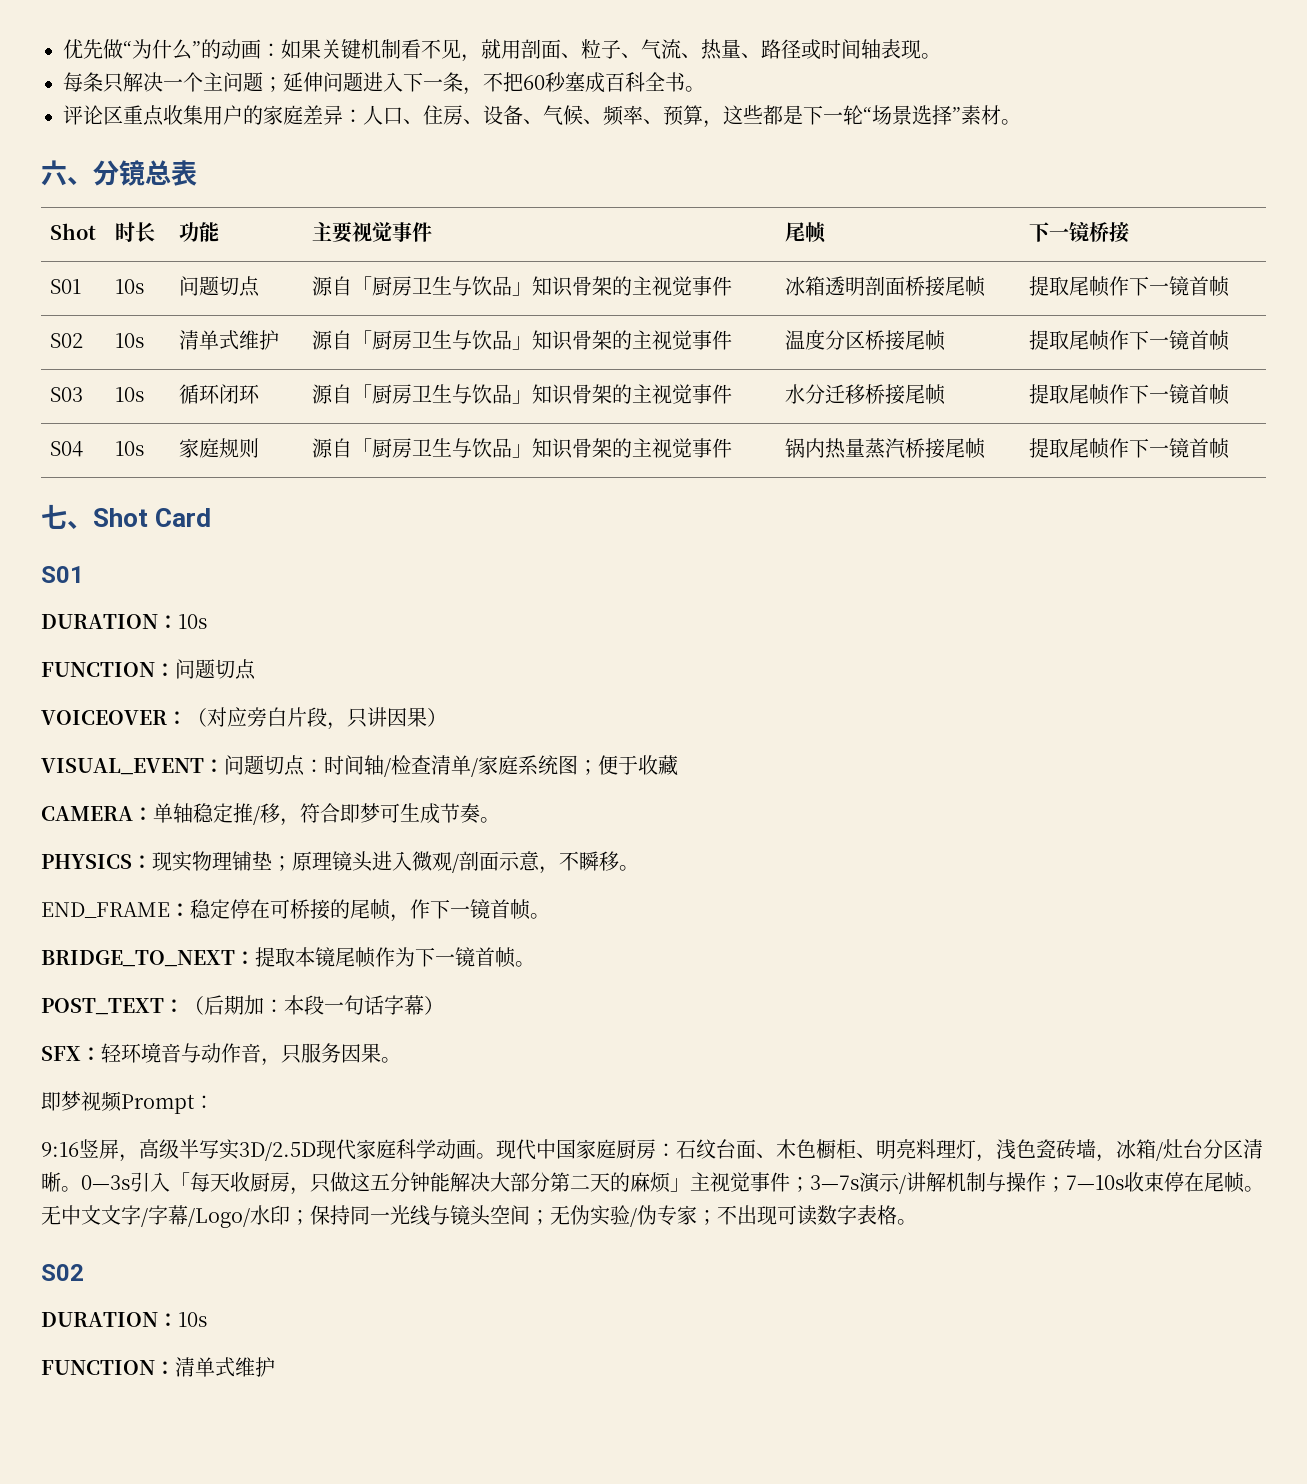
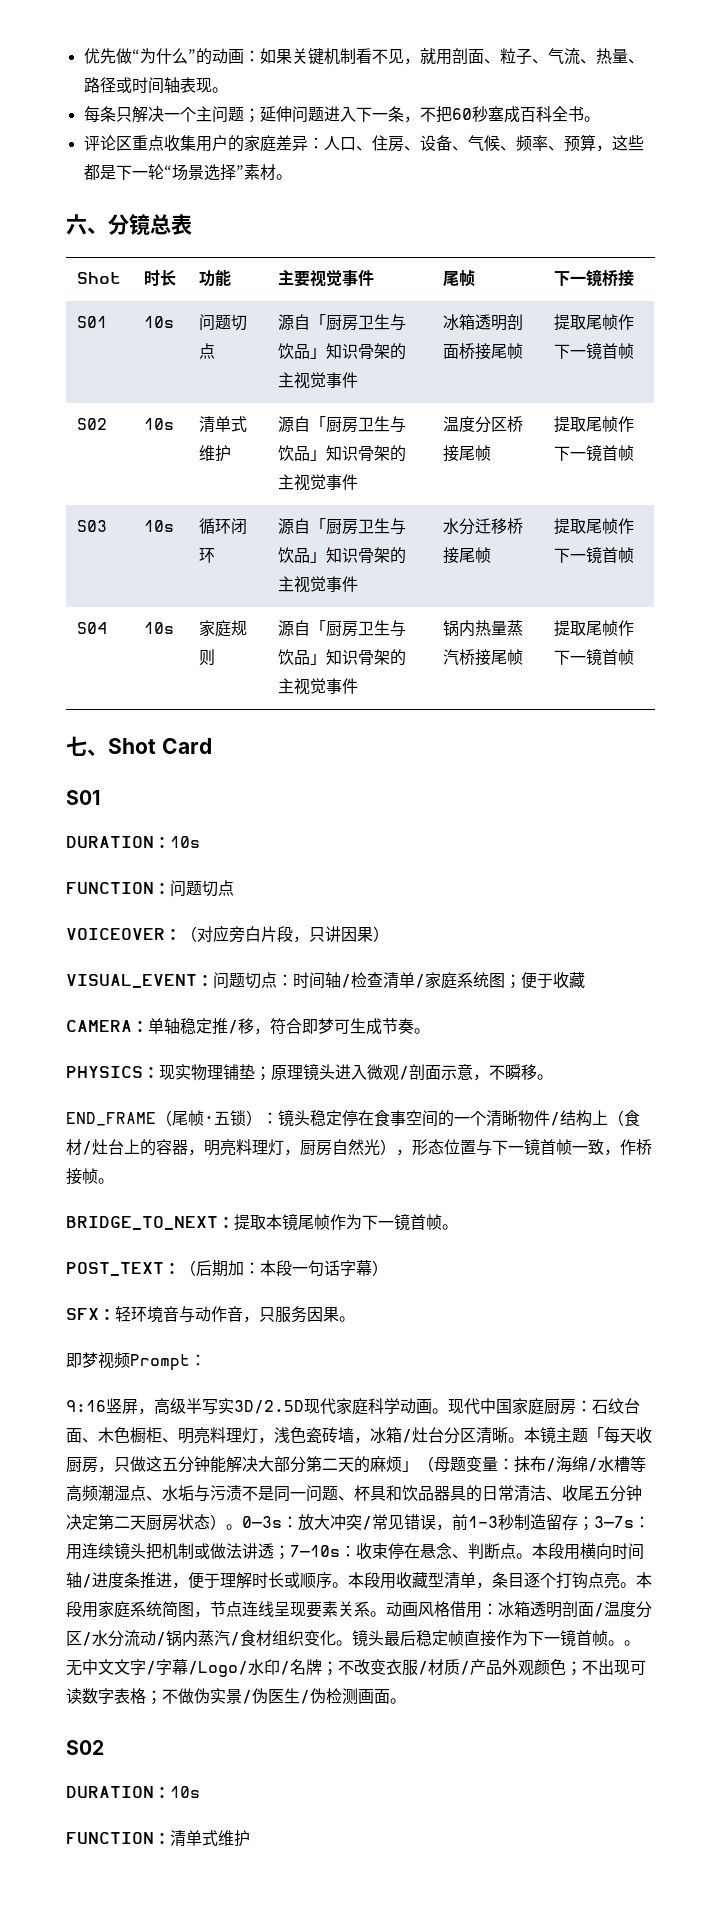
- END_FRAME：稳定停在可桥接的尾帧，作下一镜首帧。
+ END_FRAME（尾帧·五锁）：镜头稳定停在食事空间的一个清晰物件/结构上（食材/灶台上的容器，明亮料理灯，厨房自然光），形态位置与下一镜首帧一致，作桥接帧。
- 0—3s引入「每天收厨房，只做这五分钟能解决大部分第二天的麻烦」主视觉事件；3—7s演示/讲解机制与操作；7—10s收束停在尾帧。
+ 本镜主题「每天收厨房，只做这五分钟能解决大部分第二天的麻烦」（母题变量：抹布/海绵/水槽等高频潮湿点、水垢与污渍不是同一问题、杯具和饮品器具的日常清洁、收尾五分钟决定第二天厨房状态）。0—3s：放大冲突/常见错误，前1-3秒制造留存；3—7s：用连续镜头把机制或做法讲透；7—10s：收束停在悬念、判断点。本段用横向时间轴/进度条推进，便于理解时长或顺序。本段用收藏型清单，条目逐个打钩点亮。本段用家庭系统简图，节点连线呈现要素关系。动画风格借用：冰箱透明剖面/温度分区/水分流动/锅内蒸汽/食材组织变化。镜头最后稳定帧直接作为下一镜首帧。。
- 无中文文字/字幕/Logo/水印；保持同一光线与镜头空间；无伪实验/伪专家；不出现可读数字表格。
+ 无中文文字/字幕/Logo/水印/名牌；不改变衣服/材质/产品外观颜色；不出现可读数字表格；不做伪实景/伪医生/伪检测画面。

